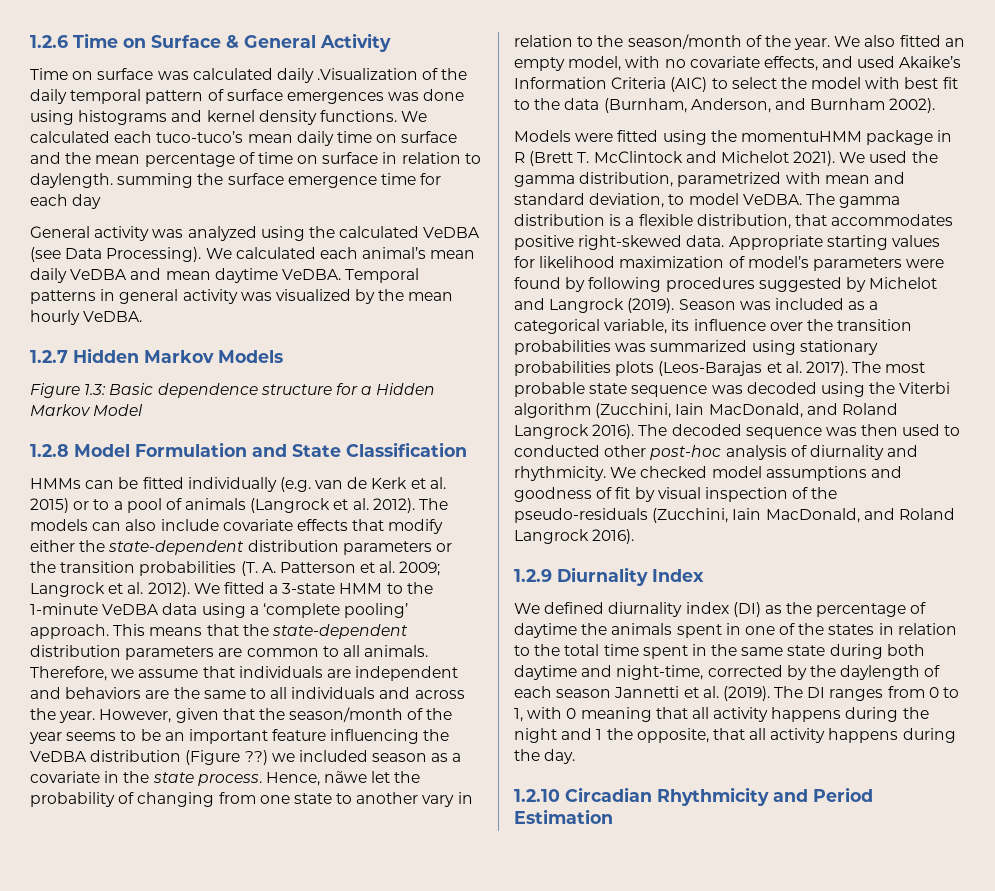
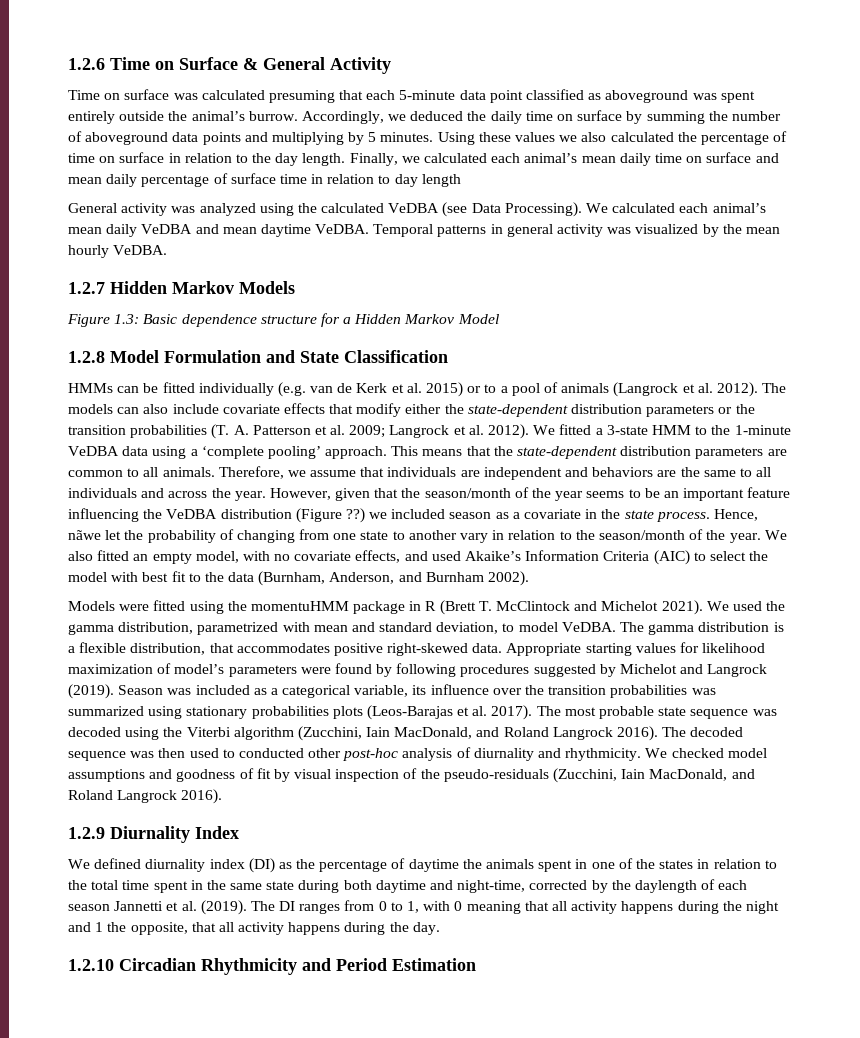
- Time on surface was calculated daily .Visualization of the daily temporal pattern of surface emergences was done using histograms and kernel density functions. We calculated each tuco-tuco’s mean daily time on surface and the mean percentage of time on surface in relation to daylength. summing the surface emergence time for each day
+ Time on surface was calculated presuming that each 5-minute data point classified as aboveground was spent entirely outside the animal’s burrow. Accordingly, we deduced the daily time on surface by summing the number of aboveground data points and multiplying by 5 minutes. Using these values we also calculated the percentage of time on surface in relation to the day length. Finally, we calculated each animal’s mean daily time on surface and mean daily percentage of surface time in relation to day length

